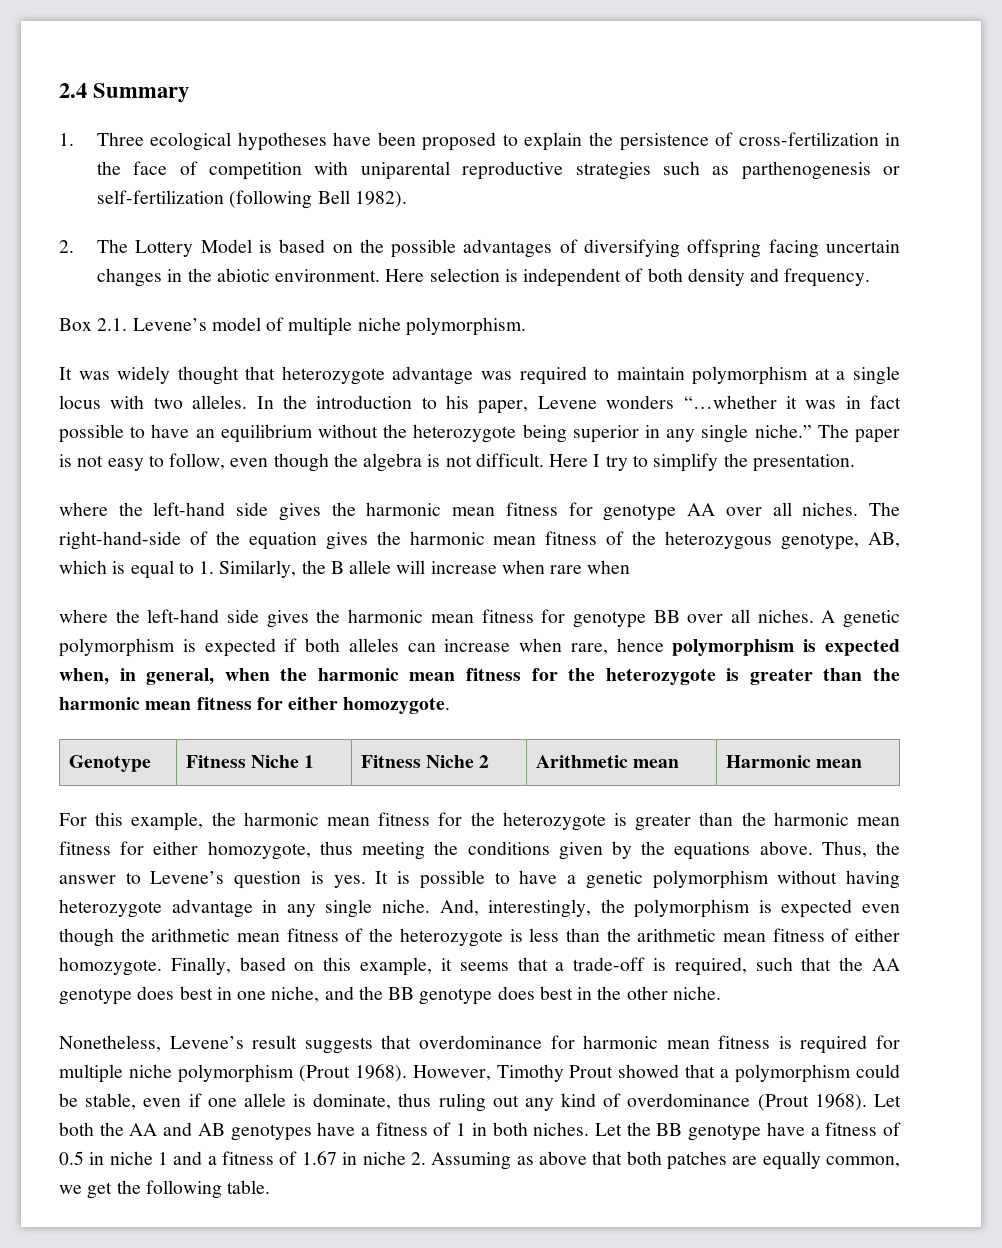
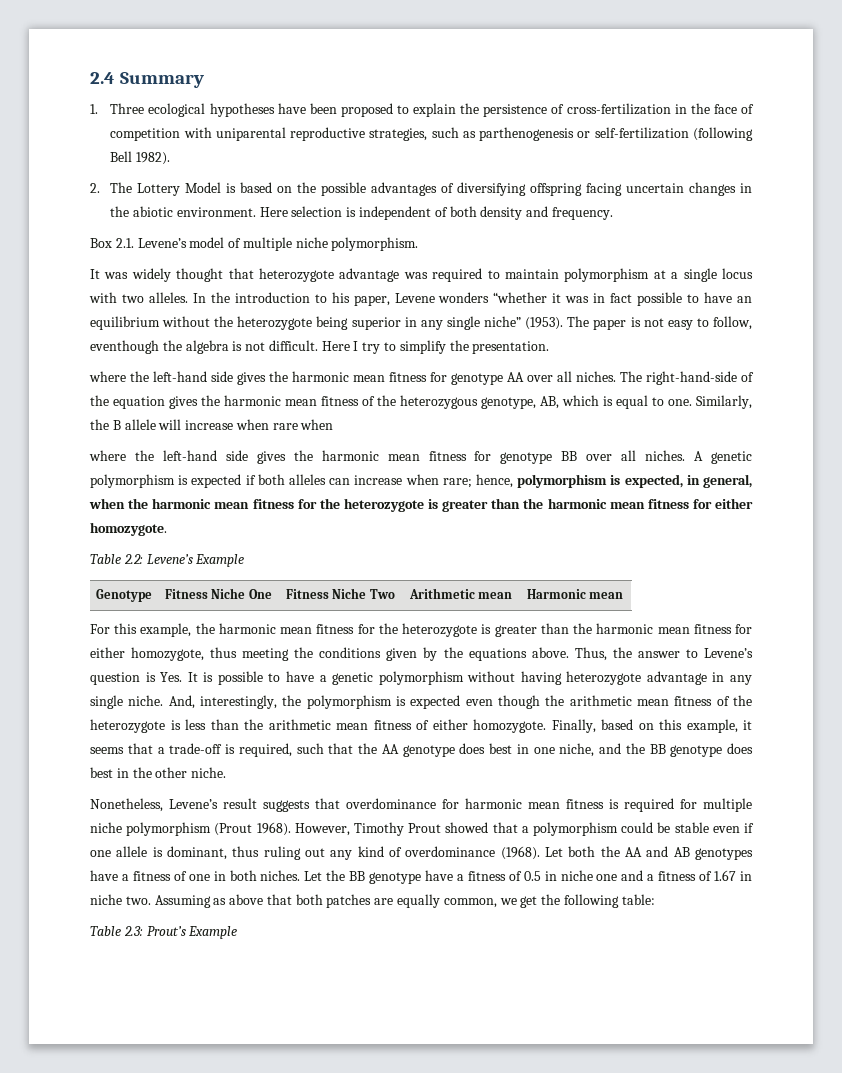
- 1. Three ecological hypotheses have been proposed to explain the persistence of cross-fertilization in the face of competition with uniparental reproductive strategies such as parthenogenesis or self-fertilization (following Bell 1982).
+ 1. Three ecological hypotheses have been proposed to explain the persistence of cross-fertilization in the face of competition with uniparental reproductive strategies, such as parthenogenesis or self-fertilization (following Bell 1982).
- In the introduction to his paper, Levene wonders “…whether it was in fact possible to have an equilibrium without the heterozygote being superior in any single niche.”
+ In the introduction to his paper, Levene wonders “whether it was in fact possible to have an equilibrium without the heterozygote being superior in any single niche” (1953).
- The paper is not easy to follow, even though the algebra is not difficult.
+ The paper is not easy to follow, eventhough the algebra is not difficult.
- The right-hand-side of the equation gives the harmonic mean fitness of the heterozygous genotype, AB, which is equal to 1. Similarly, the B allele will increase when rare when
+ The right-hand-side of the equation gives the harmonic mean fitness of the heterozygous genotype, AB, which is equal to one. Similarly, the B allele will increase when rare when
- A genetic polymorphism is expected if both alleles can increase when rare, hence polymorphism is expected when, in general, when the harmonic mean fitness for the heterozygote is greater than the harmonic mean fitness for either homozygote.
+ A genetic polymorphism is expected if both alleles can increase when rare; hence, polymorphism is expected, in general, when the harmonic mean fitness for the heterozygote is greater than the harmonic mean fitness for either homozygote.
+ Table 2.2: Levene’s Example
- Genotype | Fitness Niche 1 | Fitness Niche 2 | Arithmetic mean | Harmonic mean
+ Genotype | Fitness Niche One | Fitness Niche Two | Arithmetic mean | Harmonic mean
- Thus, the answer to Levene’s question is yes. It is possible to have a genetic polymorphism without having heterozygote advantage in any single niche.
+ Thus, the answer to Levene’s question is Yes. It is possible to have a genetic polymorphism without having heterozygote advantage in any single niche.
- However, Timothy Prout showed that a polymorphism could be stable, even if one allele is dominate, thus ruling out any kind of overdominance (Prout 1968).
+ However, Timothy Prout showed that a polymorphism could be stable even if one allele is dominant, thus ruling out any kind of overdominance (1968).
- Let both the AA and AB genotypes have a fitness of 1 in both niches.
+ Let both the AA and AB genotypes have a fitness of one in both niches.
- Let the BB genotype have a fitness of 0.5 in niche 1 and a fitness of 1.67 in niche 2. Assuming as above that both patches are equally common, we get the following table.
+ Let the BB genotype have a fitness of 0.5 in niche one and a fitness of 1.67 in niche two. Assuming as above that both patches are equally common, we get the following table:
+ Table 2.3: Prout’s Example

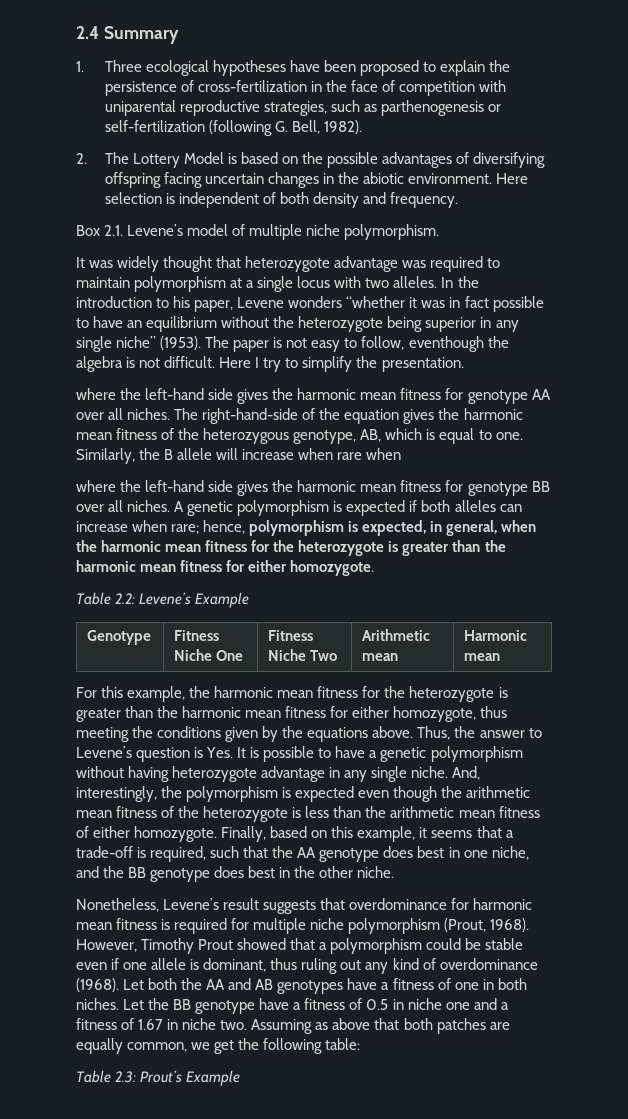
- 1. Three ecological hypotheses have been proposed to explain the persistence of cross-fertilization in the face of competition with uniparental reproductive strategies, such as parthenogenesis or self-fertilization (following Bell 1982).
+ 1. Three ecological hypotheses have been proposed to explain the persistence of cross-fertilization in the face of competition with uniparental reproductive strategies, such as parthenogenesis or self-fertilization (following G. Bell, 1982).
- Nonetheless, Levene’s result suggests that overdominance for harmonic mean fitness is required for multiple niche polymorphism (Prout 1968).
+ Nonetheless, Levene’s result suggests that overdominance for harmonic mean fitness is required for multiple niche polymorphism (Prout, 1968).

